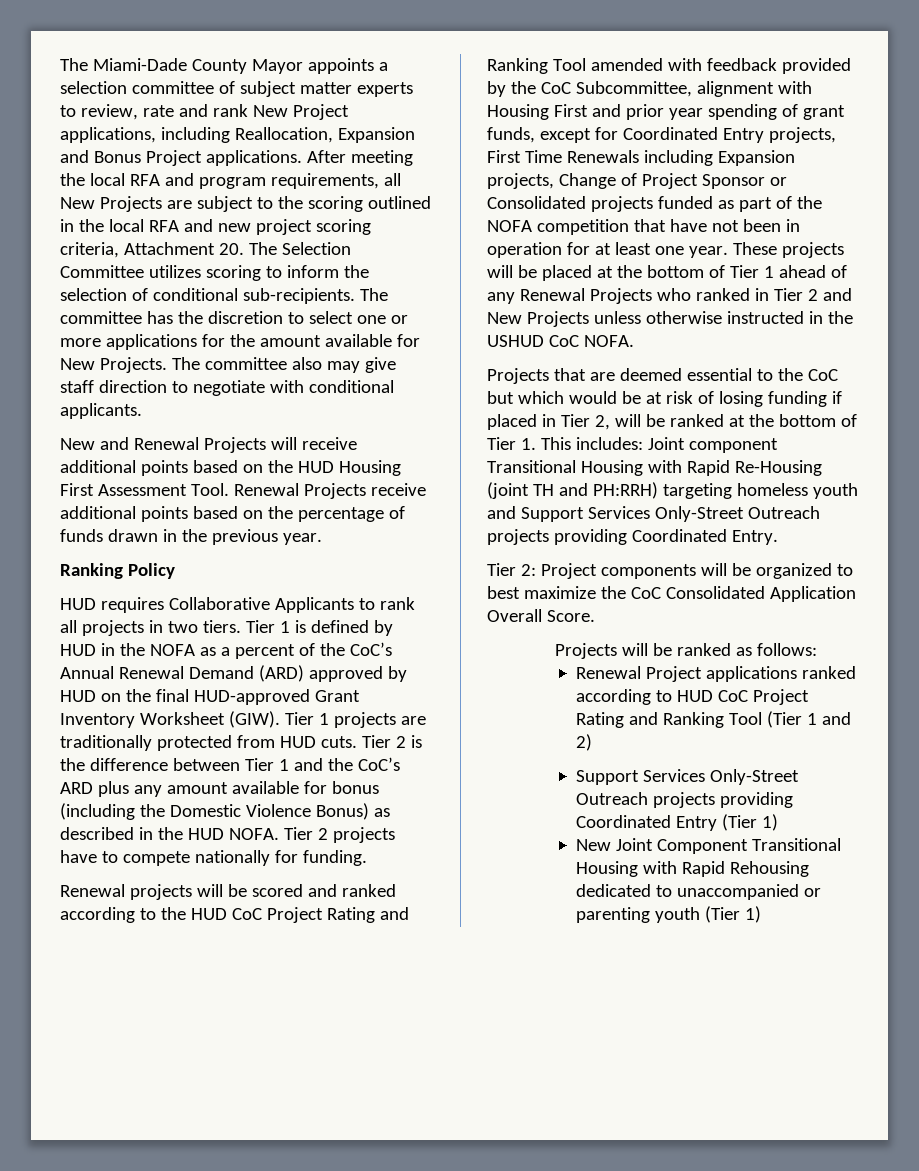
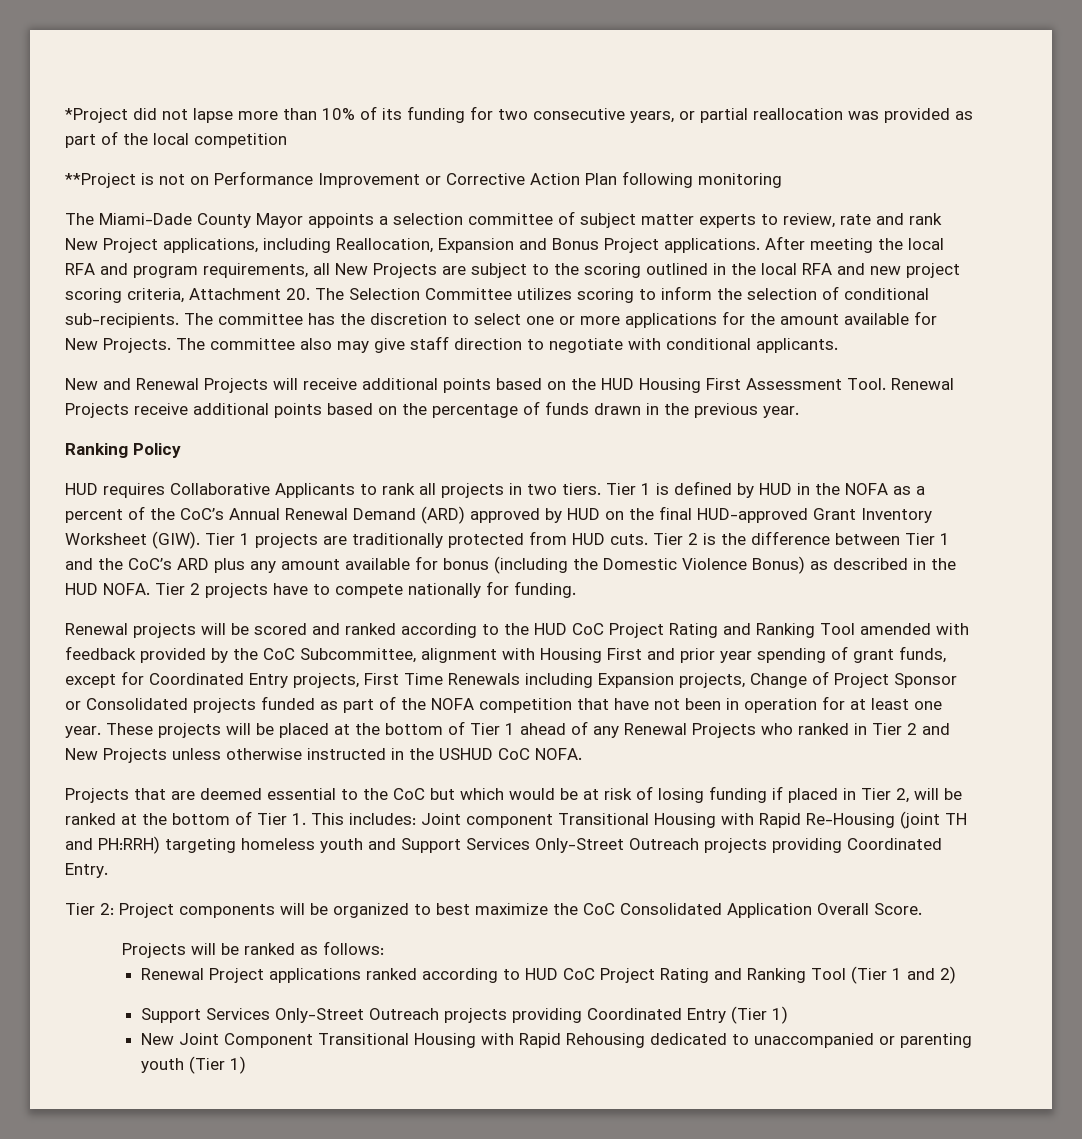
+ *Project did not lapse more than 10% of its funding for two consecutive years, or partial reallocation was provided as part of the local competition
+ **Project is not on Performance Improvement or Corrective Action Plan following monitoring

